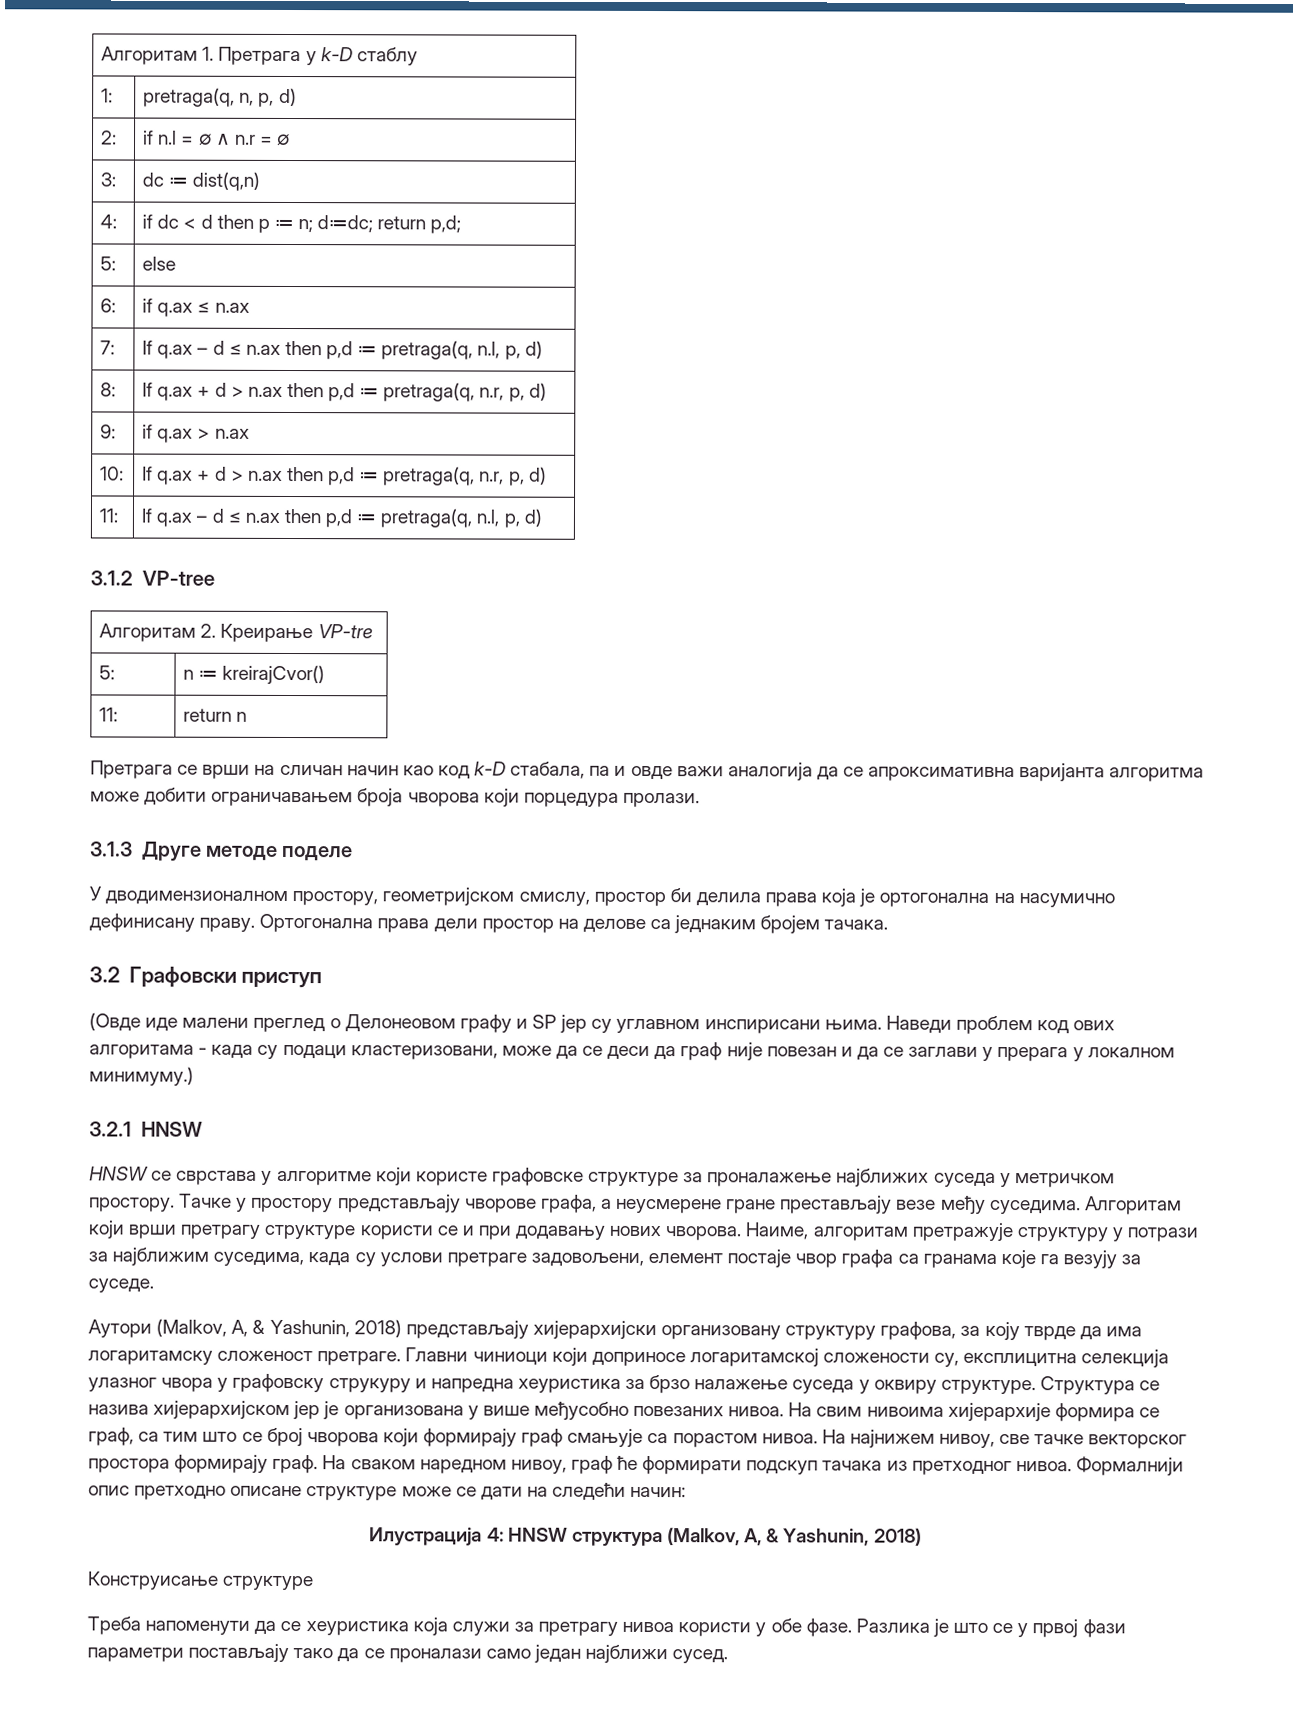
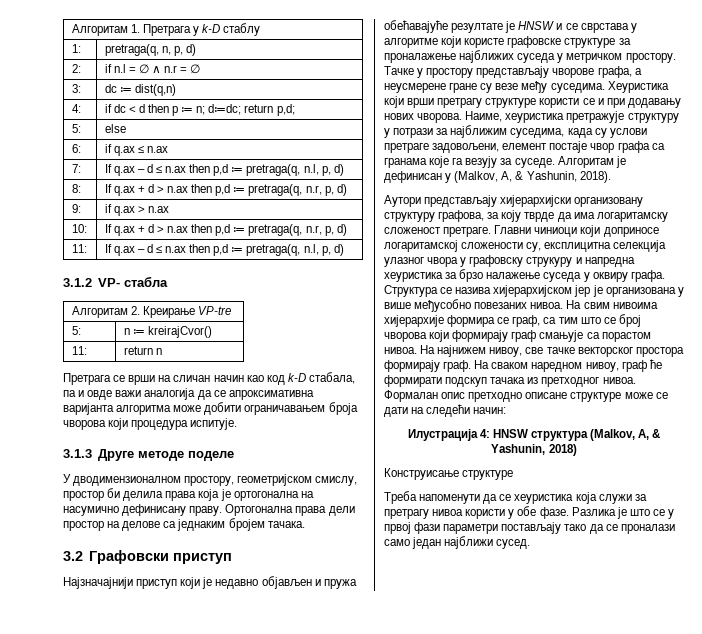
- 3.1.2 VP-tree
+ 3.1.2 VP- стабла
- Претрага се врши на сличан начин као код k-D стабала, па и овде важи аналогија да се апроксимативна варијанта алгоритма може добити ограничавањем броја чворова који порцедура пролази.
+ Претрага се врши на сличан начин као код k-D стабала, па и овде важи аналогија да се апроксимативна варијанта алгоритма може добити ограничавањем броја чворова који процедура испитује.
- (Овде иде малени преглед о Делонеовом графу и SP јер су углавном инспирисани њима. Наведи проблем код ових алгоритама - када су подаци кластеризовани, може да се деси да граф није повезан и да се заглави у прерага у локалном минимуму.)
- 3.2.1 HNSW
- HNSW се сврстава у алгоритме који користе графовске структуре за проналажење најближих суседа у метричком простору.
+ Најзначајнији приступ који је недавно објављен и пружа обећавајуће резултате је HNSW и се сврстава у алгоритме који користе графовске структуре за проналажење најближих суседа у метричком простору.
- Тачке у простору представљају чворове графа, а неусмерене гране престављају везе међу суседима.
+ Тачке у простору представљају чворове графа, а неусмерене гране су везе међу суседима.
- Алгоритам који врши претрагу структуре користи се и при додавању нових чворова.
+ Хеуристика који врши претрагу структуре користи се и при додавању нових чворова.
- Наиме, алгоритам претражује структуру у потрази за најближим суседима, када су услови претраге задовољени, елемент постаје чвор графа са гранама које га везују за суседе.
- Аутори (Malkov, A, & Yashunin, 2018) представљају хијерархијски организовану структуру графова, за коју тврде да има логаритамску сложеност претраге.
+ Наиме, хеуристика претражује структуру у потрази за најближим суседима, када су услови претраге задовољени, елемент постаје чвор графа са гранама које га везују за суседе. Алгоритам је дефинисан у (Malkov, A, & Yashunin, 2018).
+ Аутори представљају хијерархијски организовану структуру графова, за коју тврде да има логаритамску сложеност претраге.
- Главни чиниоци који доприносе логаритамској сложености су, експлицитна селекција улазног чвора у графовску струкуру и напредна хеуристика за брзо налажење суседа у оквиру структуре.
+ Главни чиниоци који доприносе логаритамској сложености су, експлицитна селекција улазног чвора у графовску струкуру и напредна хеуристика за брзо налажење суседа у оквиру графа.
- Формалнији опис претходно описане структуре може се дати на следећи начин:
+ Формалан опис претходно описане структуре може се дати на следећи начин:

